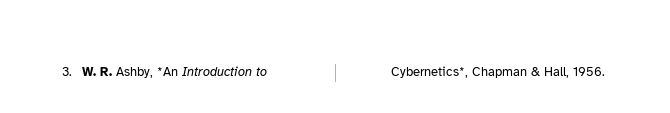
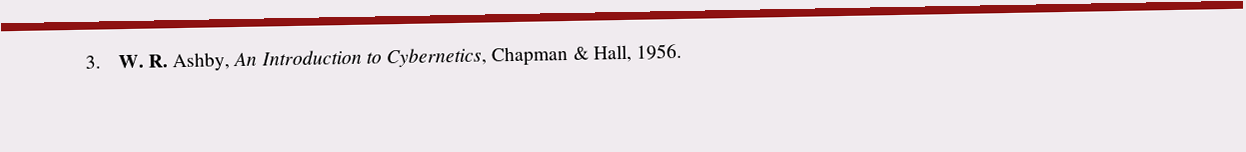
- 3. W. R. Ashby, *An Introduction to Cybernetics*, Chapman & Hall, 1956.
+ 3. W. R. Ashby, An Introduction to Cybernetics, Chapman & Hall, 1956.

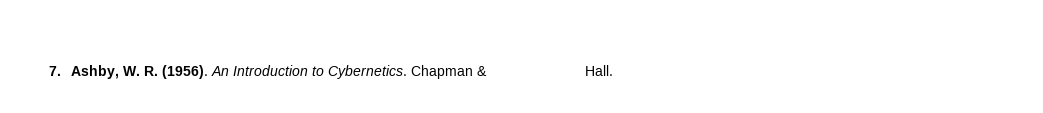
- 3. W. R. Ashby, An Introduction to Cybernetics, Chapman & Hall, 1956.
+ 7. Ashby, W. R. (1956). An Introduction to Cybernetics. Chapman & Hall.

